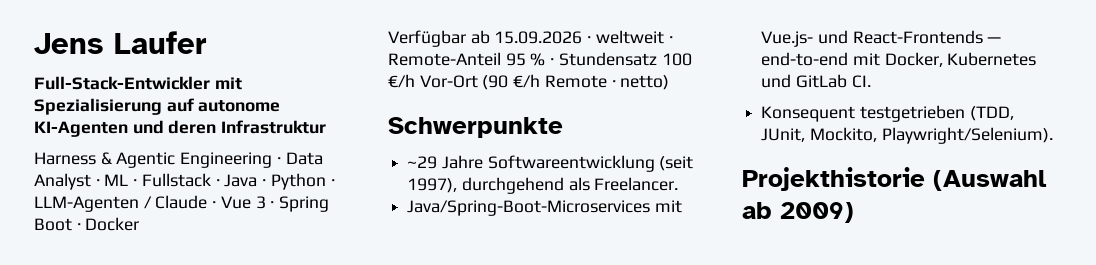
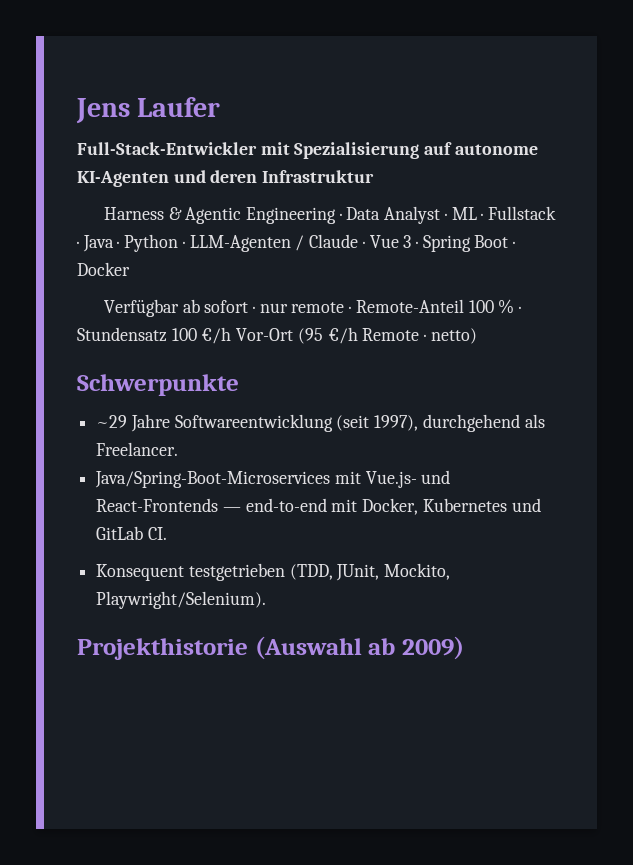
- Verfügbar ab 15.09.2026 · weltweit · Remote-Anteil 95 % · Stundensatz 100 €/h Vor-Ort (90 €/h Remote · netto)
+ Verfügbar ab sofort · nur remote · Remote-Anteil 100 % · Stundensatz 100 €/h Vor-Ort (95 €/h Remote · netto)

